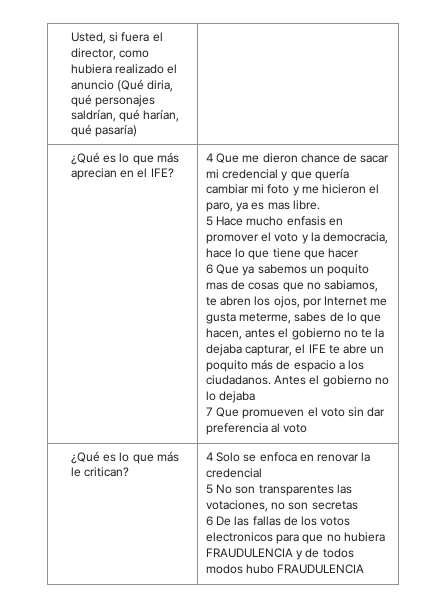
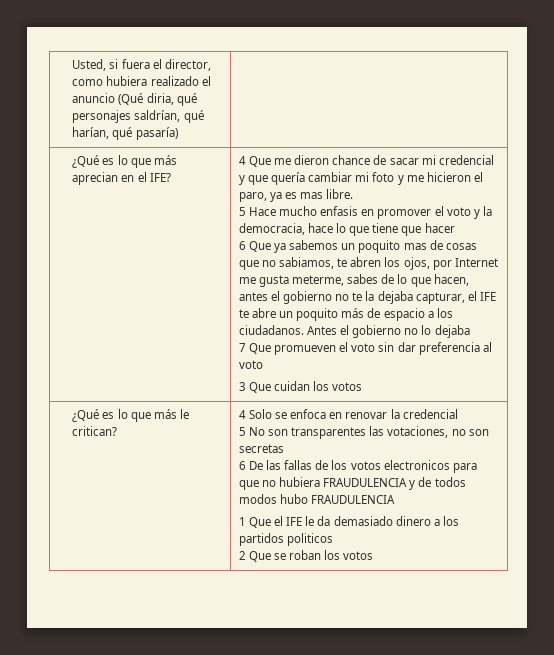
+ 3 Que cuidan los votos
+ 1 Que el IFE le da demasiado dinero a los partidos politicos
+ 2 Que se roban los votos

